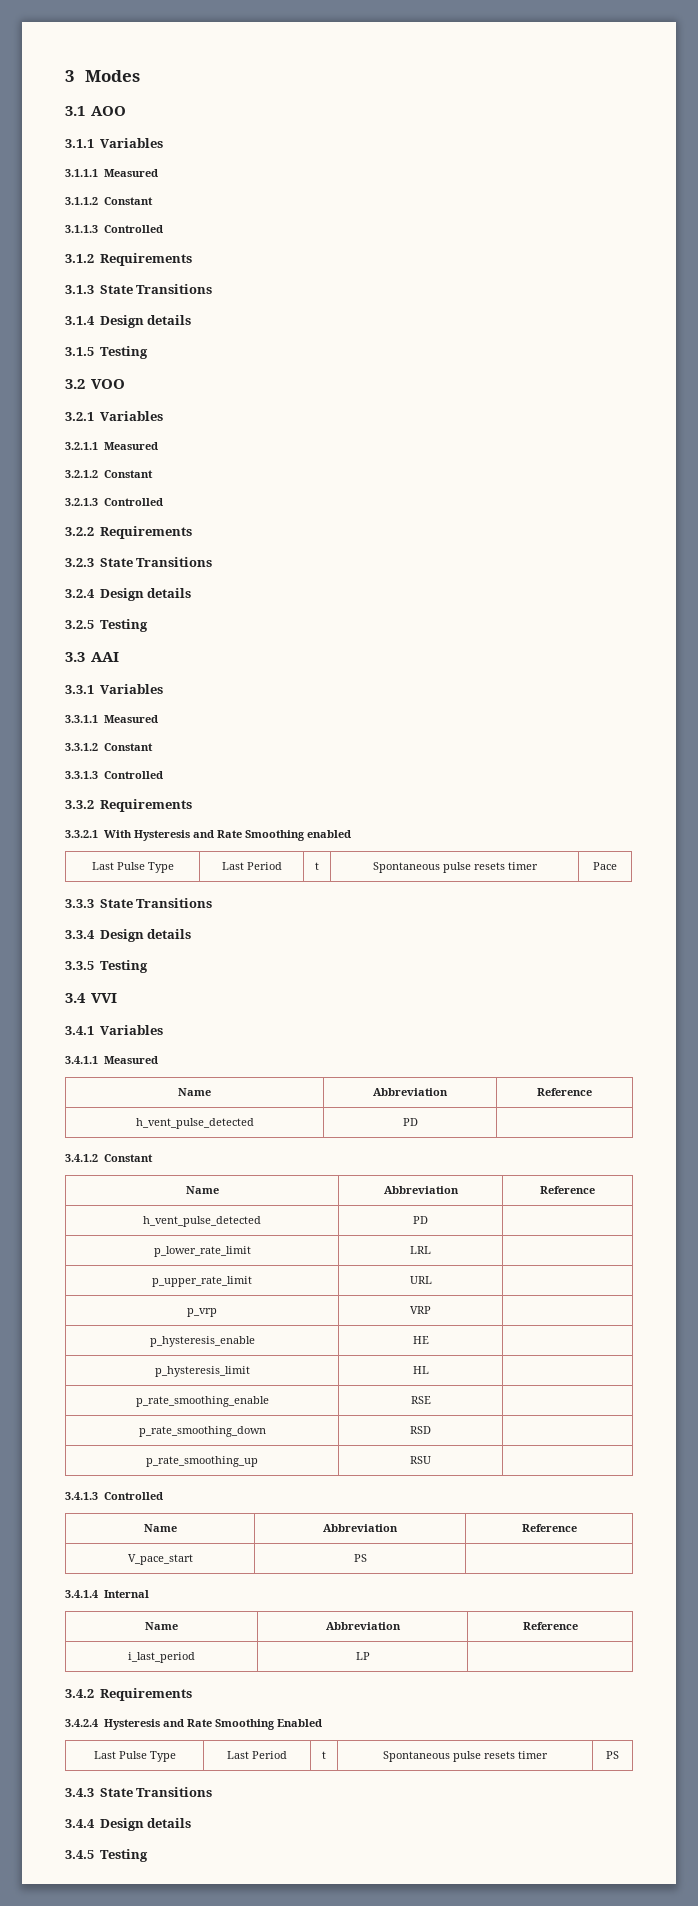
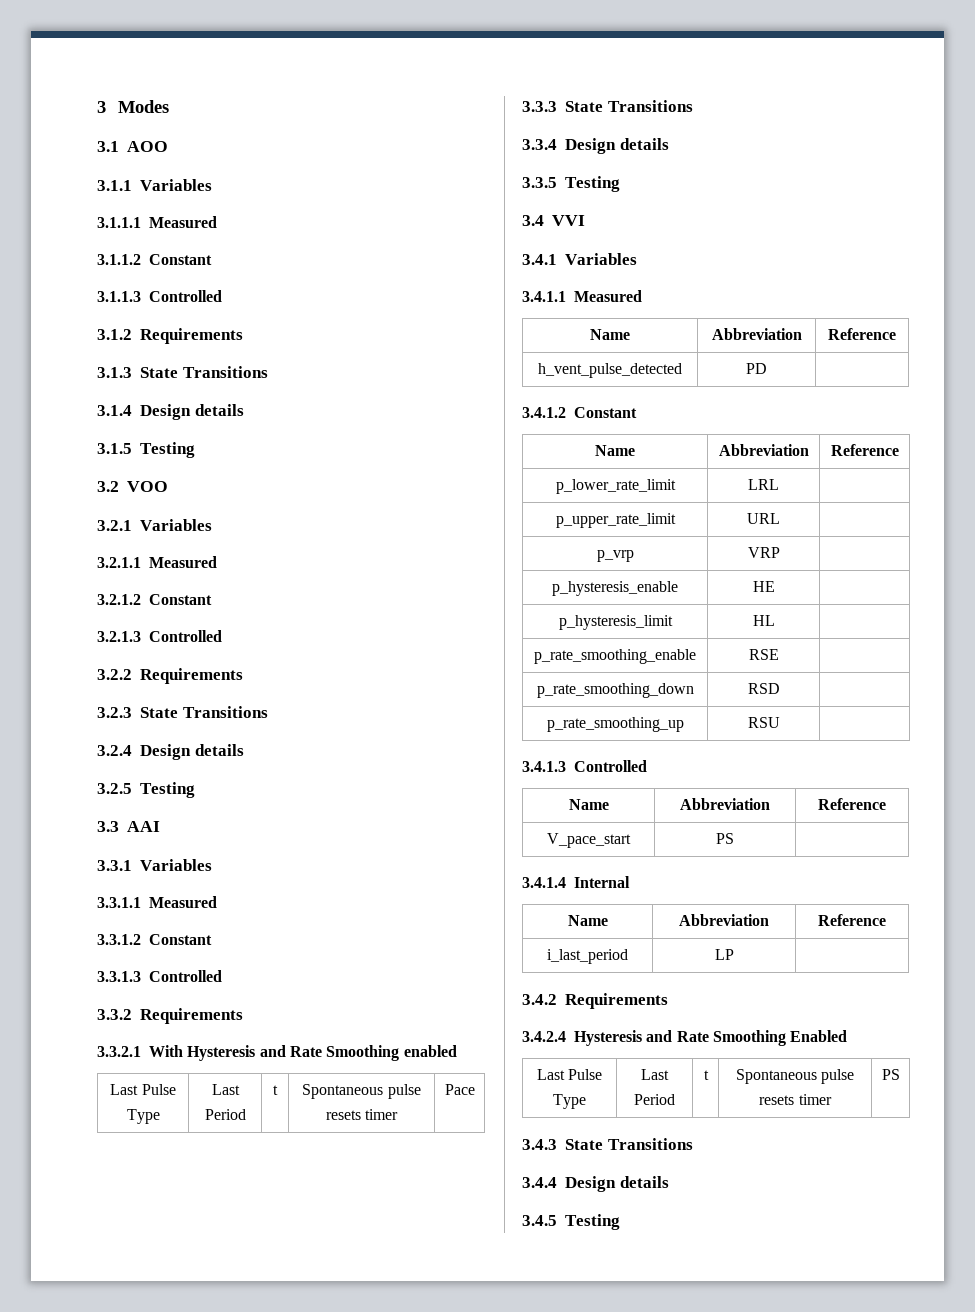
  3.4.1.2 Constant
  Name | Abbreviation | Reference
- h_vent_pulse_detected | PD |

